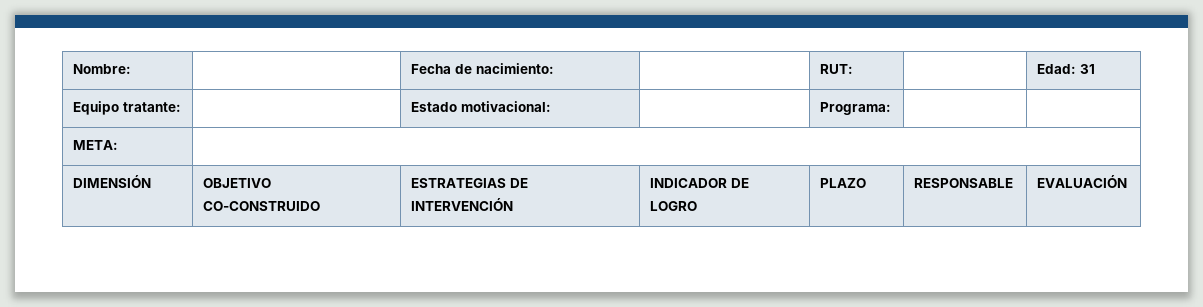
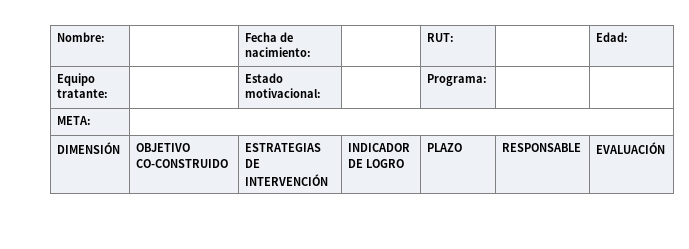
- Nombre: | | Fecha de nacimiento: | | RUT: | | Edad: 31
+ Nombre: | | Fecha de nacimiento: | | RUT: | | Edad:

